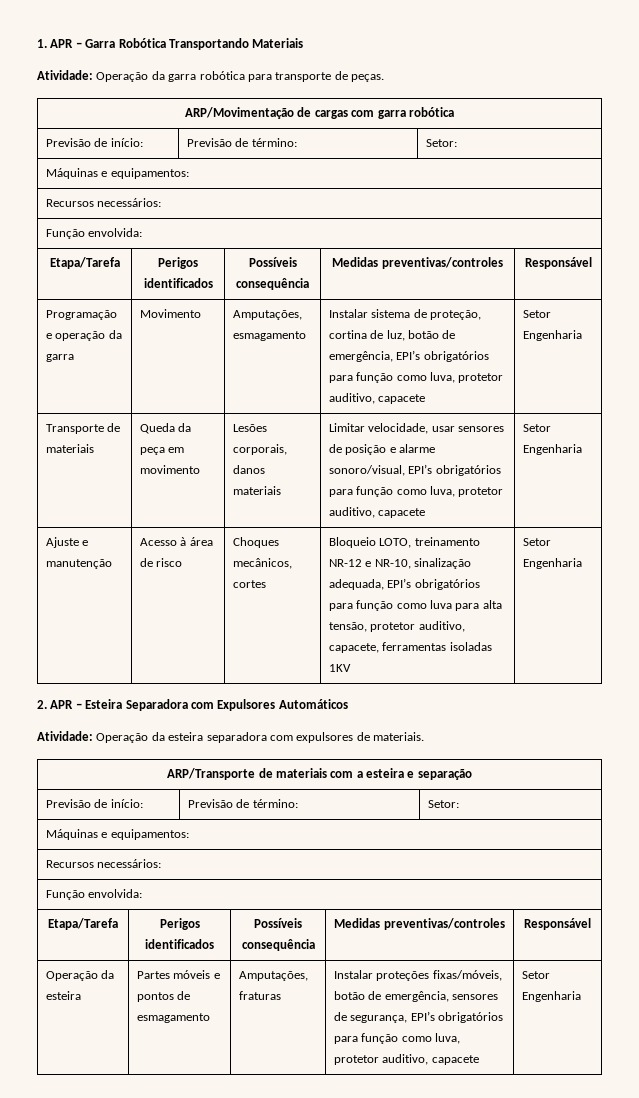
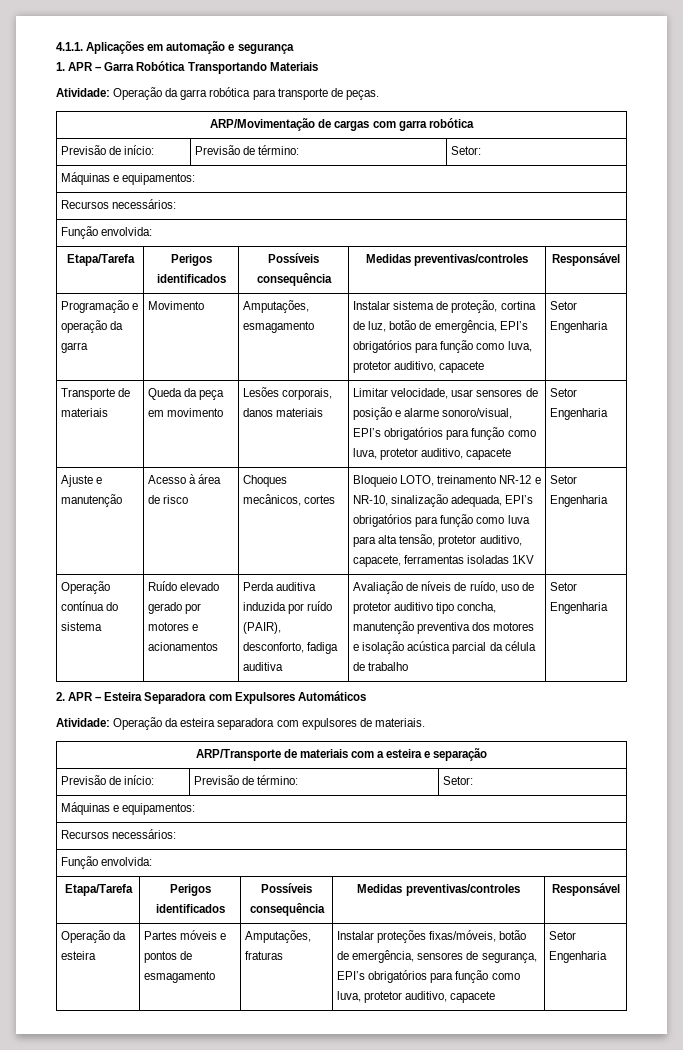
+ 4.1.1. Aplicações em automação e segurança
+ Operação contínua do sistema | Ruído elevado gerado por motores e acionamentos | Perda auditiva induzida por ruído (PAIR), desconforto, fadiga auditiva | Avaliação de níveis de ruído, uso de protetor auditivo tipo concha, manutenção preventiva dos motores e isolação acústica parcial da célula de trabalho | Setor Engenharia

